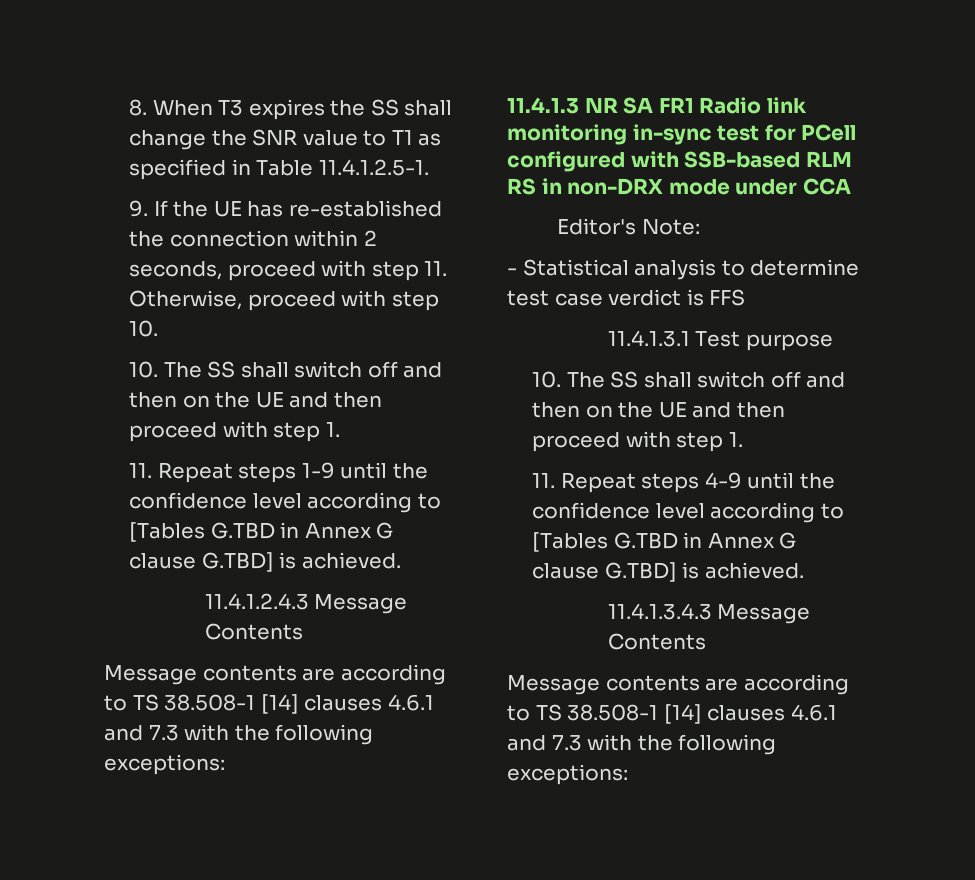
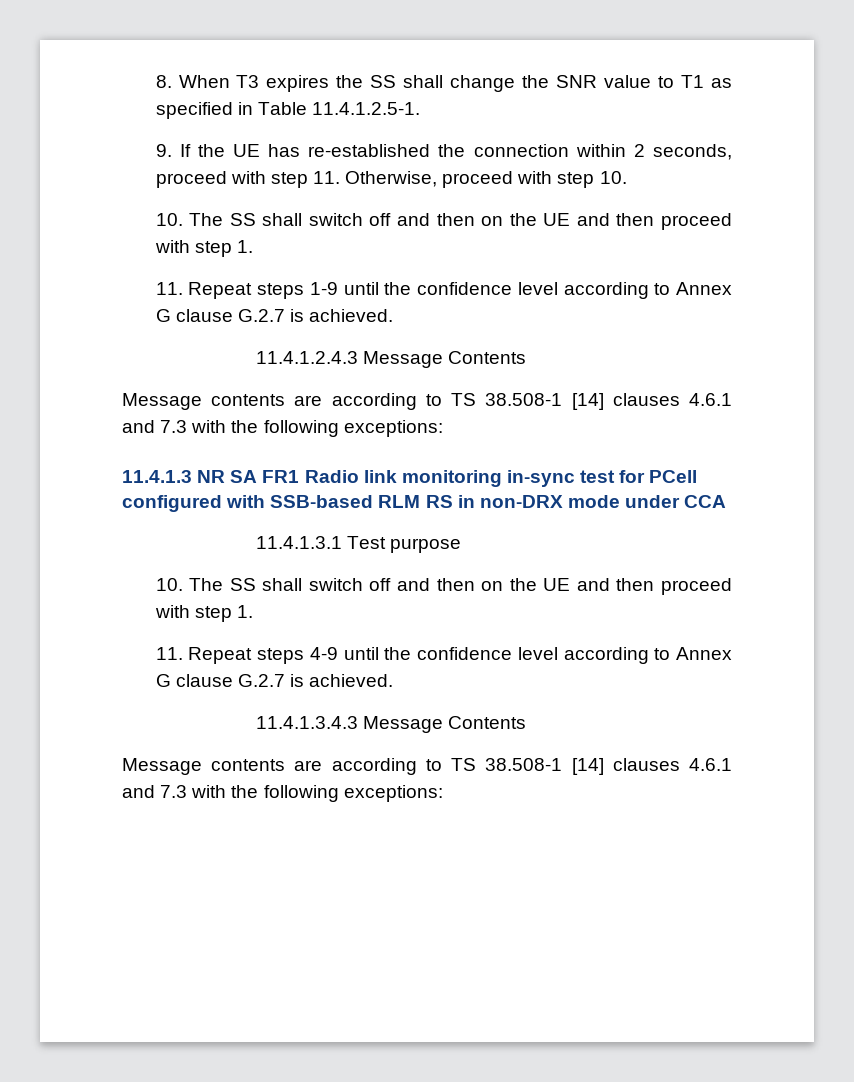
- 11. Repeat steps 1-9 until the confidence level according to [Tables G.TBD in Annex G clause G.TBD] is achieved.
+ 11. Repeat steps 1-9 until the confidence level according to Annex G clause G.2.7 is achieved.
- Editor's Note:
- - Statistical analysis to determine test case verdict is FFS
- 11. Repeat steps 4-9 until the confidence level according to [Tables G.TBD in Annex G clause G.TBD] is achieved.
+ 11. Repeat steps 4-9 until the confidence level according to Annex G clause G.2.7 is achieved.

